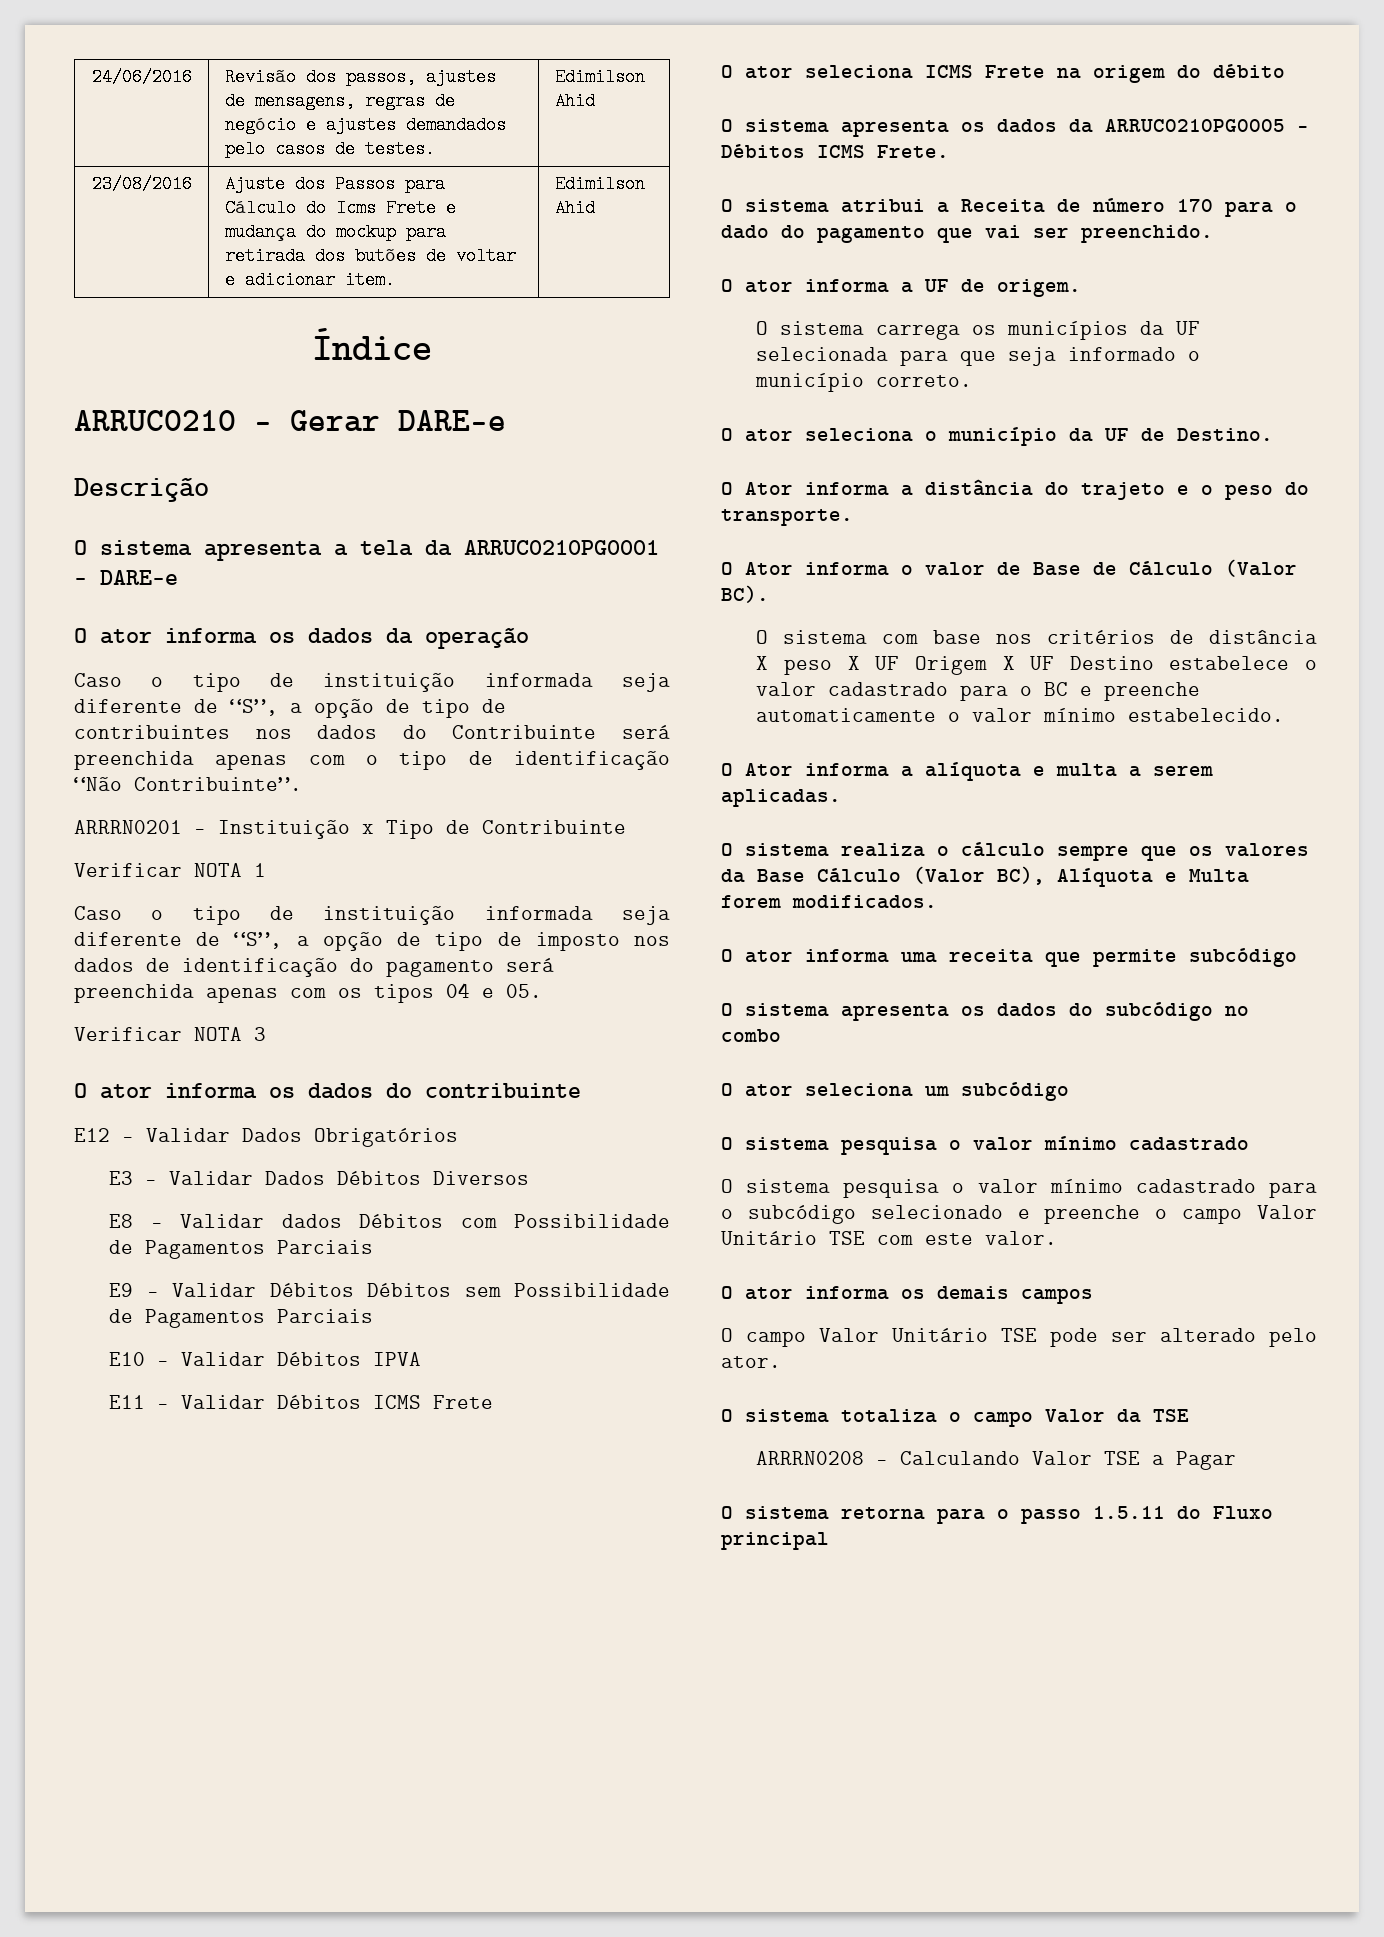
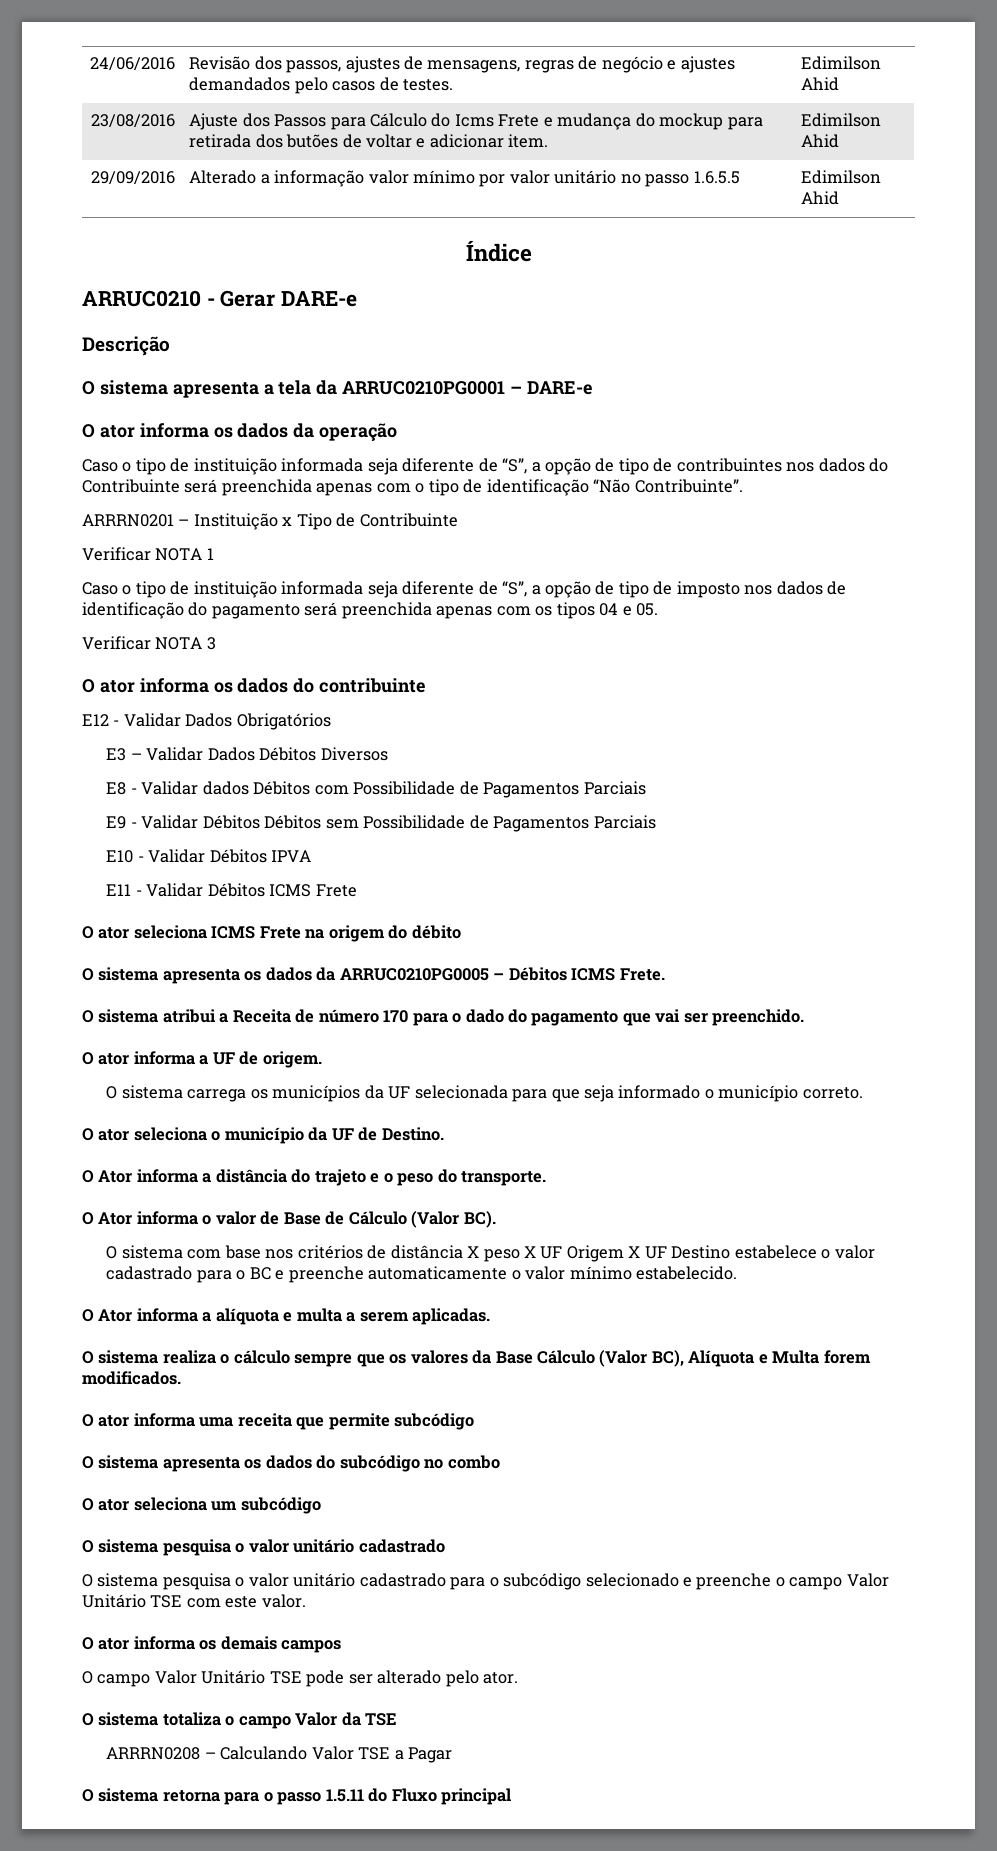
+ 29/09/2016 | Alterado a informação valor mínimo por valor unitário no passo 1.6.5.5 | Edimilson Ahid
  O ator seleciona um subcódigo
- O sistema pesquisa o valor mínimo cadastrado
+ O sistema pesquisa o valor unitário cadastrado
- O sistema pesquisa o valor mínimo cadastrado para o subcódigo selecionado e preenche o campo Valor Unitário TSE com este valor.
+ O sistema pesquisa o valor unitário cadastrado para o subcódigo selecionado e preenche o campo Valor Unitário TSE com este valor.

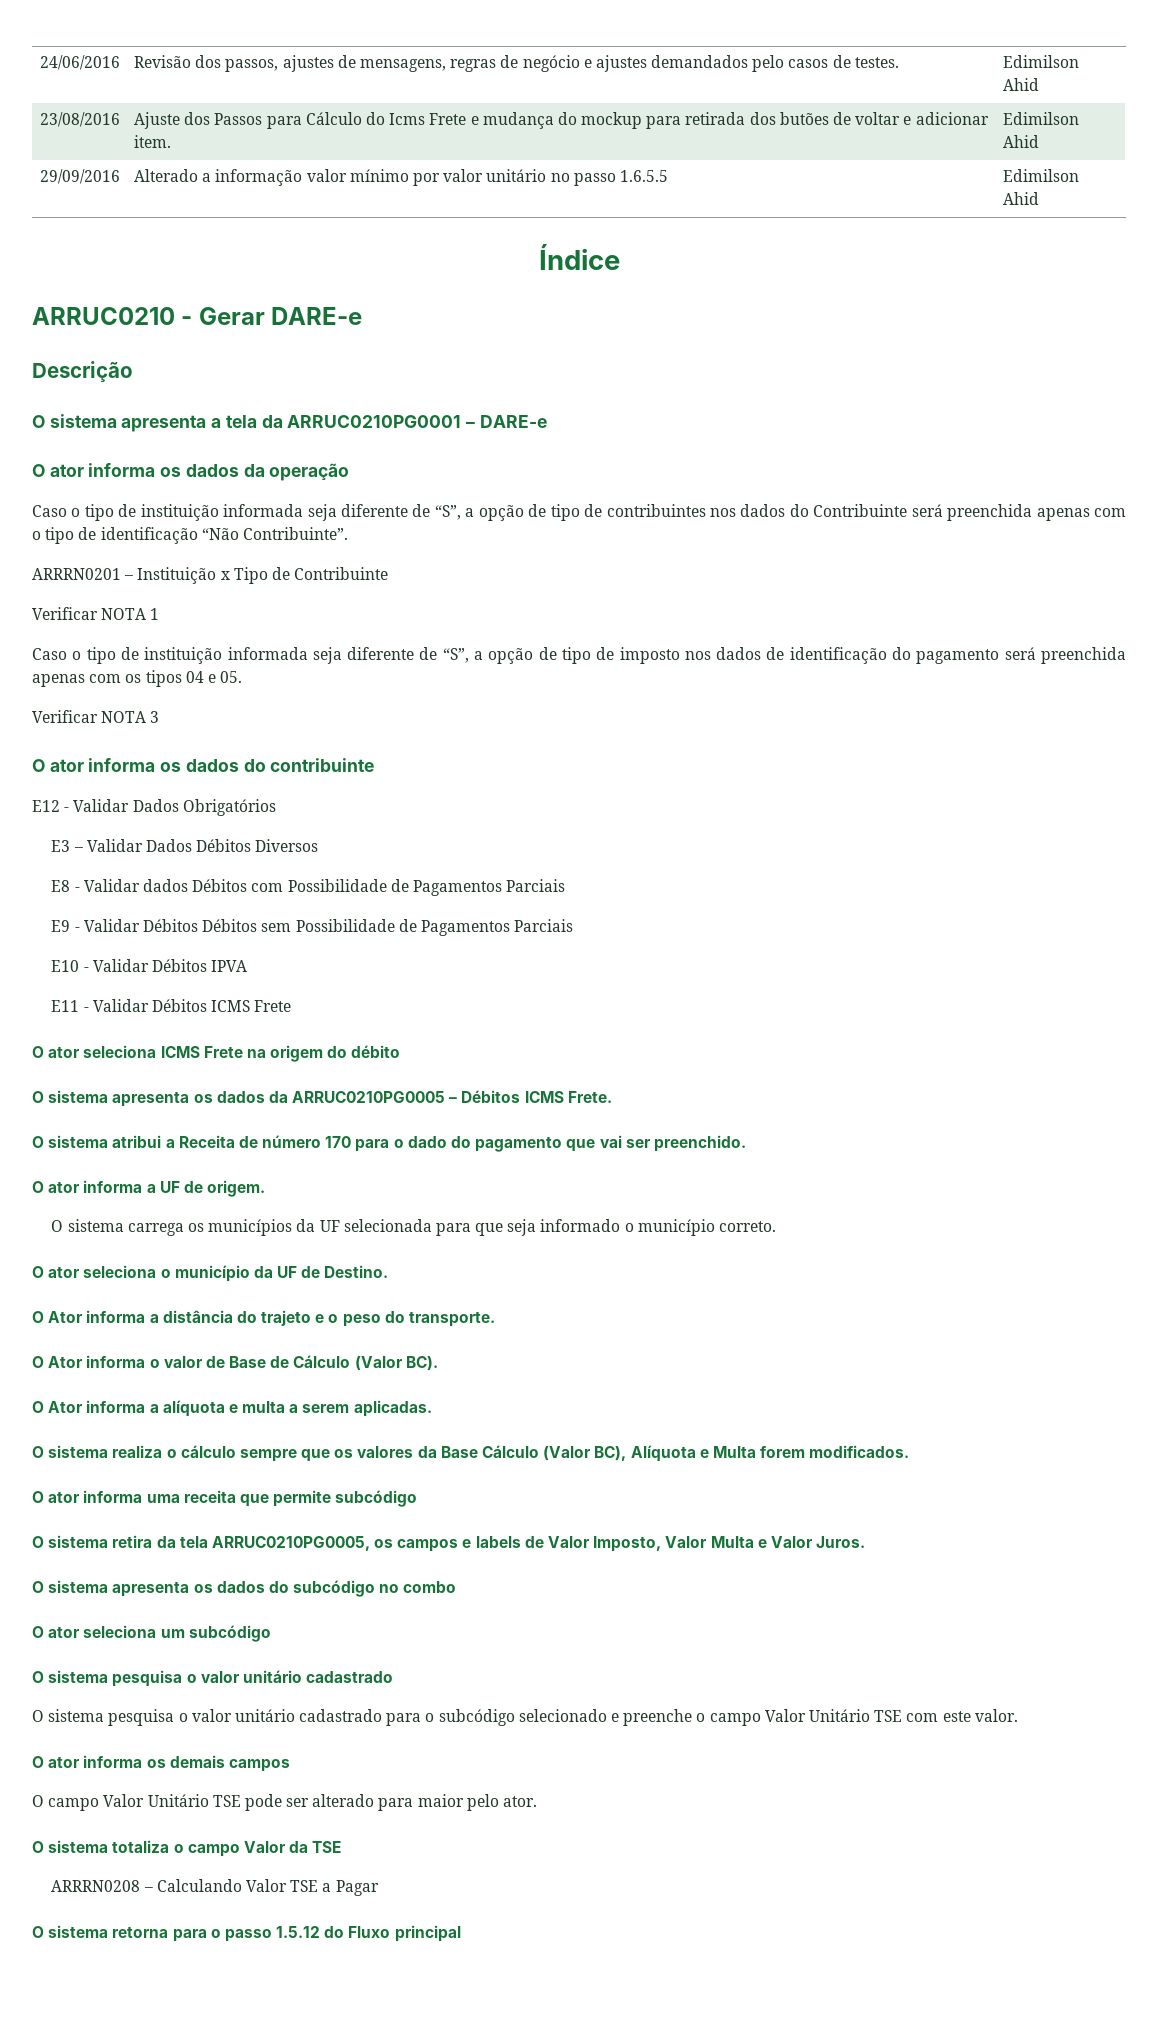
- O sistema com base nos critérios de distância X peso X UF Origem X UF Destino estabelece o valor cadastrado para o BC e preenche automaticamente o valor mínimo estabelecido.
+ O sistema retira da tela ARRUC0210PG0005, os campos e labels de Valor Imposto, Valor Multa e Valor Juros.
- O campo Valor Unitário TSE pode ser alterado pelo ator.
+ O campo Valor Unitário TSE pode ser alterado para maior pelo ator.
- O sistema retorna para o passo 1.5.11 do Fluxo principal
+ O sistema retorna para o passo 1.5.12 do Fluxo principal

